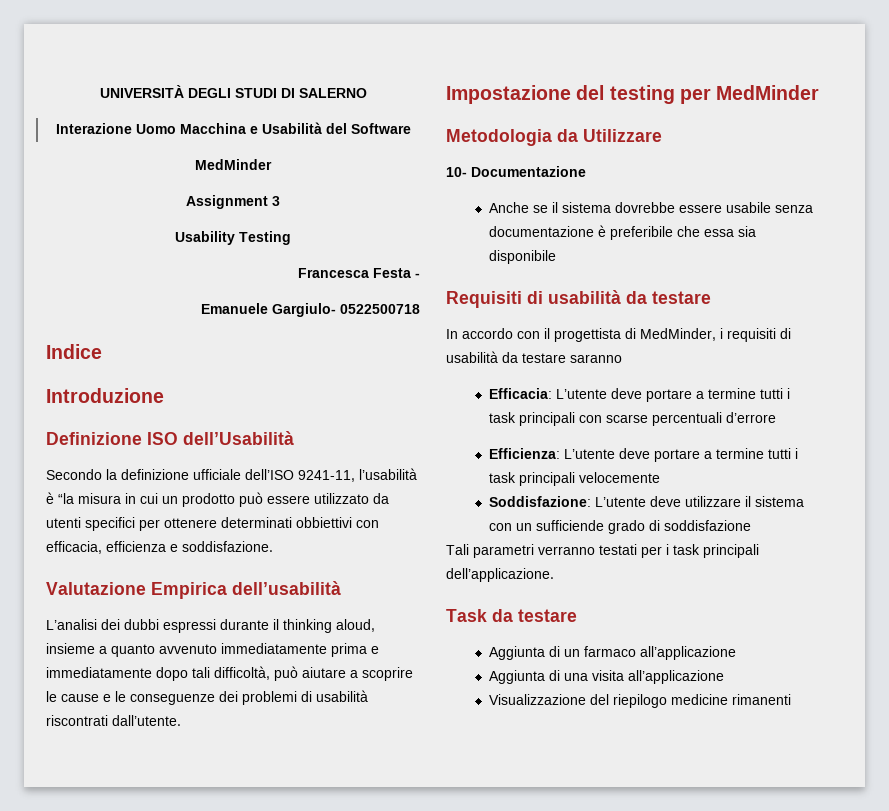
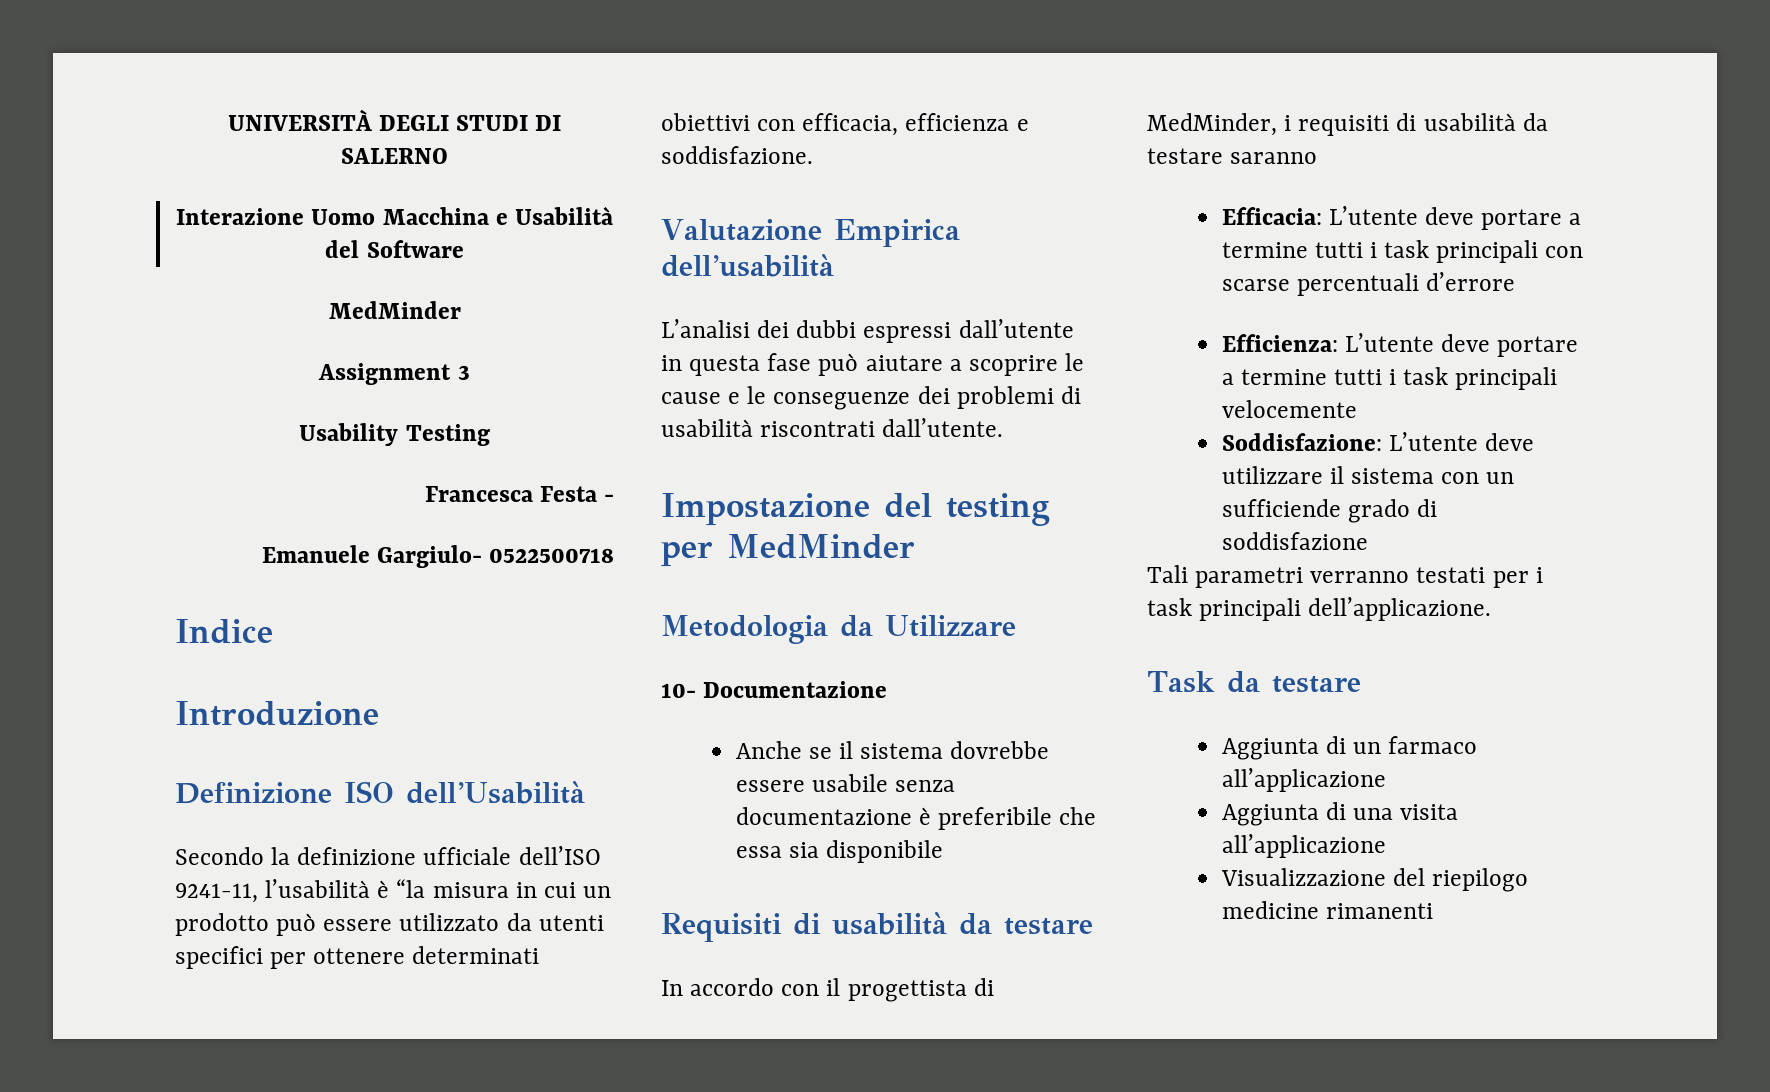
- Secondo la definizione ufficiale dell’ISO 9241-11, l’usabilità è “la misura in cui un prodotto può essere utilizzato da utenti specifici per ottenere determinati obbiettivi con efficacia, efficienza e soddisfazione.
+ Secondo la definizione ufficiale dell’ISO 9241-11, l’usabilità è “la misura in cui un prodotto può essere utilizzato da utenti specifici per ottenere determinati obiettivi con efficacia, efficienza e soddisfazione.
- L’analisi dei dubbi espressi durante il thinking aloud, insieme a quanto avvenuto immediatamente prima e immediatamente dopo tali difficoltà, può aiutare a scoprire le cause e le conseguenze dei problemi di usabilità riscontrati dall’utente.
+ L’analisi dei dubbi espressi dall’utente in questa fase può aiutare a scoprire le cause e le conseguenze dei problemi di usabilità riscontrati dall’utente.

